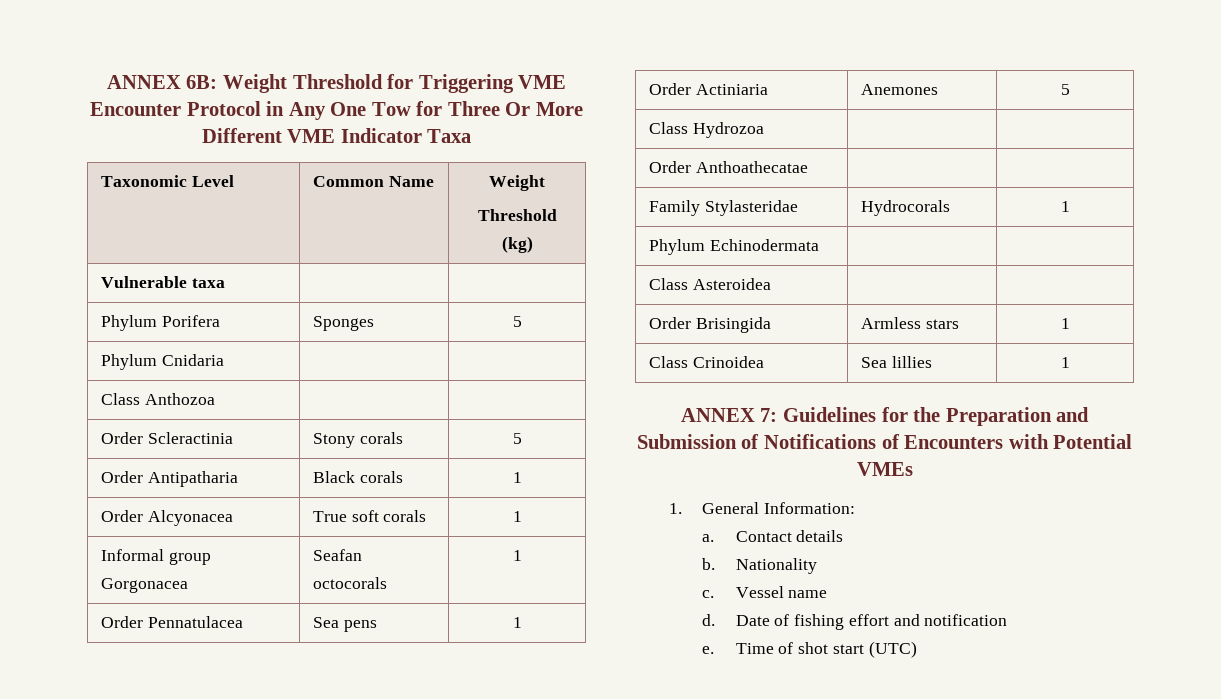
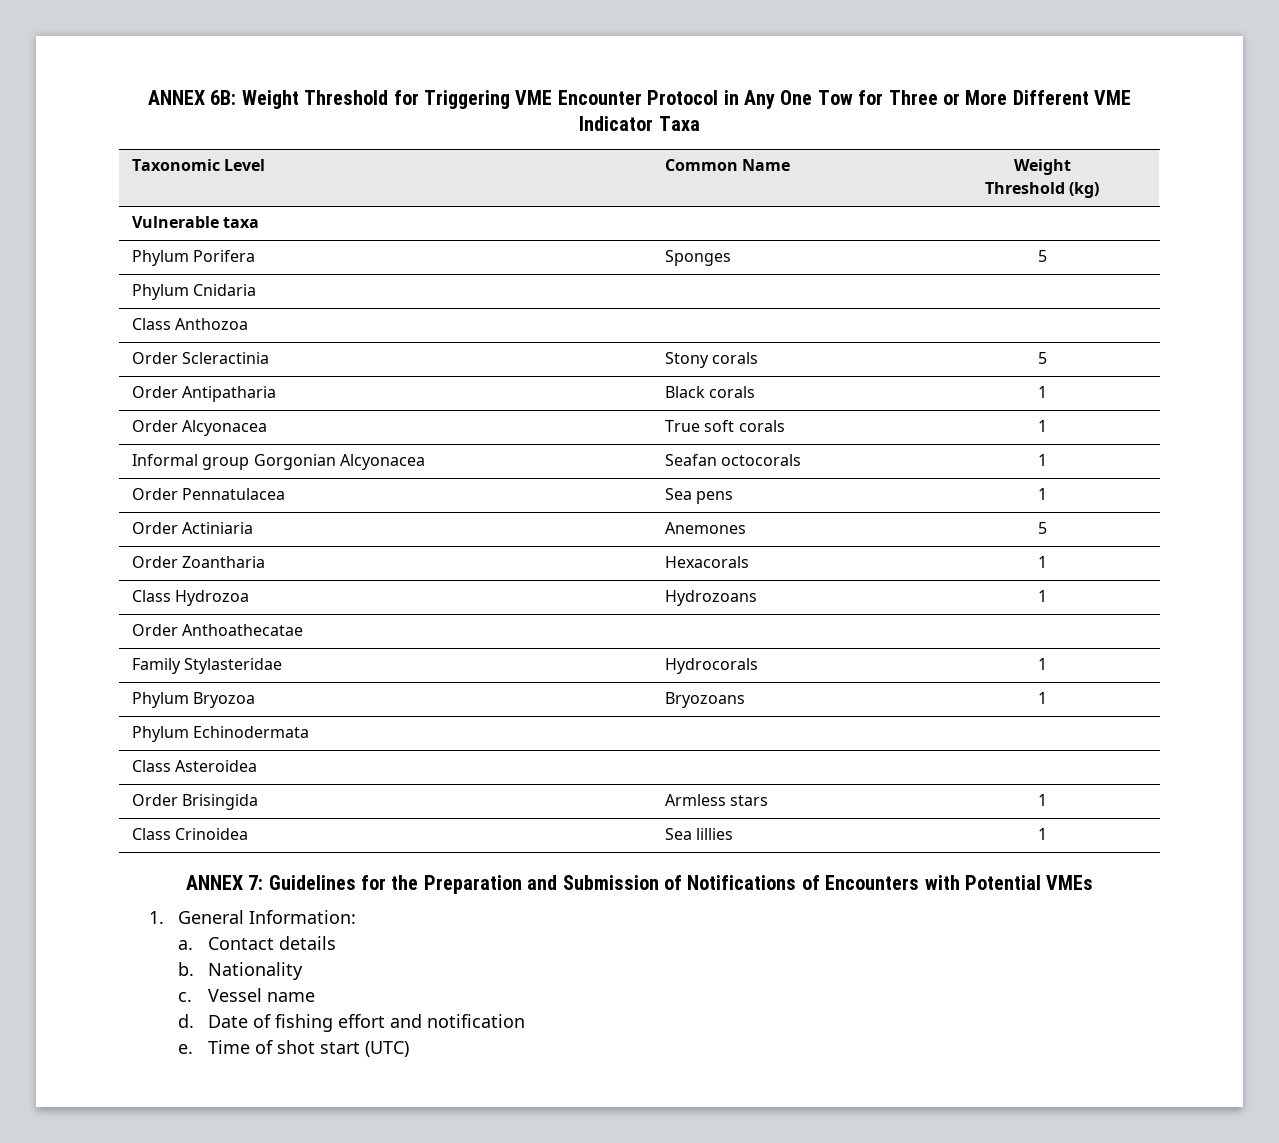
- ANNEX 6B: Weight Threshold for Triggering VME Encounter Protocol in Any One Tow for Three Or More Different VME Indicator Taxa
+ ANNEX 6B: Weight Threshold for Triggering VME Encounter Protocol in Any One Tow for Three or More Different VME Indicator Taxa
- Informal group Gorgonacea | Seafan octocorals | 1
+ Informal group Gorgonian Alcyonacea | Seafan octocorals | 1
+ Order Zoantharia | Hexacorals | 1
- Class Hydrozoa | |
+ Class Hydrozoa | Hydrozoans | 1
+ Phylum Bryozoa | Bryozoans | 1

